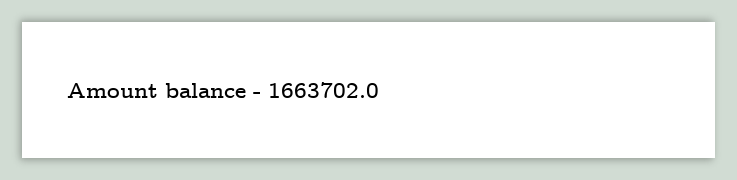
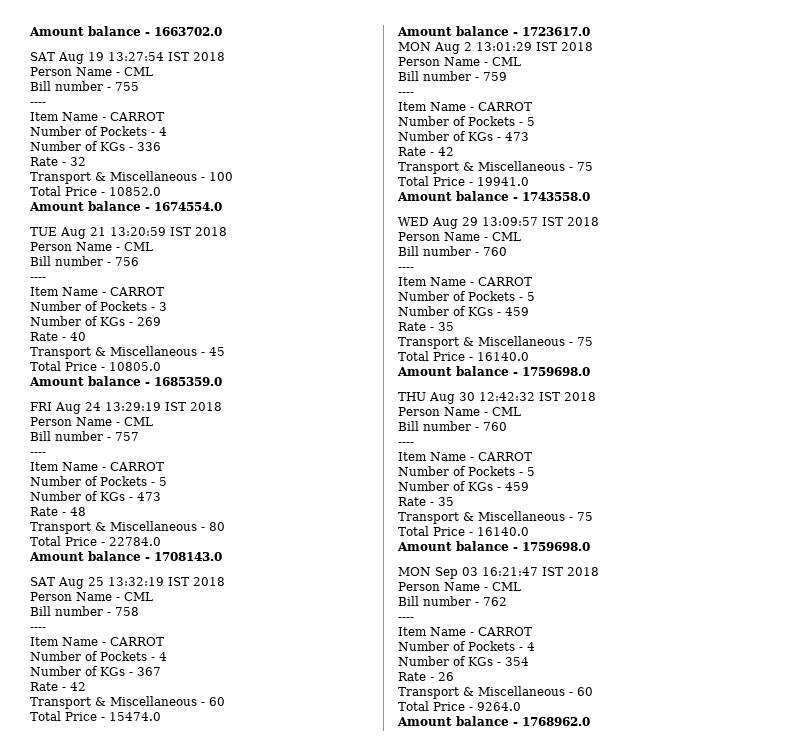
+ SAT Aug 19 13:27:54 IST 2018
+ Person Name - CML
+ Bill number - 755
+ ----
+ Item Name - CARROT
+ Number of Pockets - 4
+ Number of KGs - 336
+ Rate - 32
+ Transport & Miscellaneous - 100
+ Total Price - 10852.0
+ Amount balance - 1674554.0
+ TUE Aug 21 13:20:59 IST 2018
+ Person Name - CML
+ Bill number - 756
+ ----
+ Item Name - CARROT
+ Number of Pockets - 3
+ Number of KGs - 269
+ Rate - 40
+ Transport & Miscellaneous - 45
+ Total Price - 10805.0
+ Amount balance - 1685359.0
+ FRI Aug 24 13:29:19 IST 2018
+ Person Name - CML
+ Bill number - 757
+ ----
+ Item Name - CARROT
+ Number of Pockets - 5
+ Number of KGs - 473
+ Rate - 48
+ Transport & Miscellaneous - 80
+ Total Price - 22784.0
+ Amount balance - 1708143.0
+ SAT Aug 25 13:32:19 IST 2018
+ Person Name - CML
+ Bill number - 758
+ ----
+ Item Name - CARROT
+ Number of Pockets - 4
+ Number of KGs - 367
+ Rate - 42
+ Transport & Miscellaneous - 60
+ Total Price - 15474.0
+ Amount balance - 1723617.0
+ MON Aug 2 13:01:29 IST 2018
+ Person Name - CML
+ Bill number - 759
+ ----
+ Item Name - CARROT
+ Number of Pockets - 5
+ Number of KGs - 473
+ Rate - 42
+ Transport & Miscellaneous - 75
+ Total Price - 19941.0
+ Amount balance - 1743558.0
+ WED Aug 29 13:09:57 IST 2018
+ Person Name - CML
+ Bill number - 760
+ ----
+ Item Name - CARROT
+ Number of Pockets - 5
+ Number of KGs - 459
+ Rate - 35
+ Transport & Miscellaneous - 75
+ Total Price - 16140.0
+ Amount balance - 1759698.0
+ THU Aug 30 12:42:32 IST 2018
+ Person Name - CML
+ Bill number - 760
+ ----
+ Item Name - CARROT
+ Number of Pockets - 5
+ Number of KGs - 459
+ Rate - 35
+ Transport & Miscellaneous - 75
+ Total Price - 16140.0
+ Amount balance - 1759698.0
+ MON Sep 03 16:21:47 IST 2018
+ Person Name - CML
+ Bill number - 762
+ ----
+ Item Name - CARROT
+ Number of Pockets - 4
+ Number of KGs - 354
+ Rate - 26
+ Transport & Miscellaneous - 60
+ Total Price - 9264.0
+ Amount balance - 1768962.0

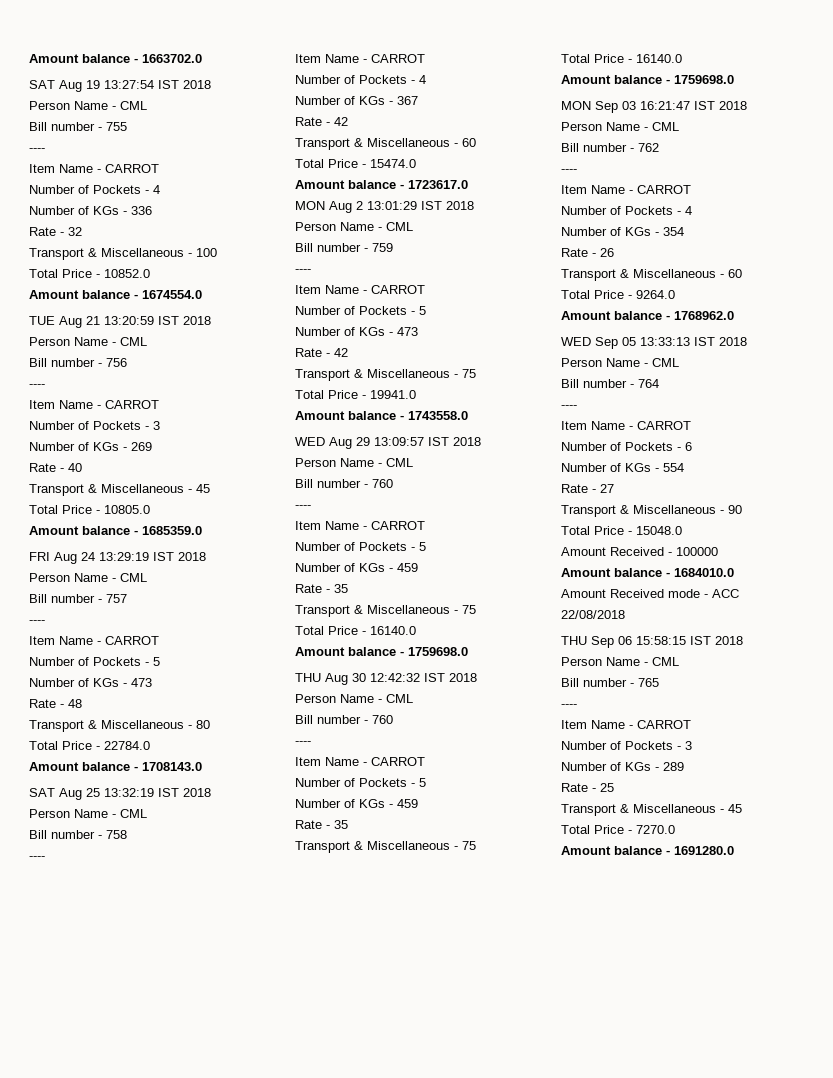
+ WED Sep 05 13:33:13 IST 2018
+ Person Name - CML
+ Bill number - 764
+ ----
+ Item Name - CARROT
+ Number of Pockets - 6
+ Number of KGs - 554
+ Rate - 27
+ Transport & Miscellaneous - 90
+ Total Price - 15048.0
+ Amount Received - 100000
+ Amount balance - 1684010.0
+ Amount Received mode - ACC 22/08/2018
+ THU Sep 06 15:58:15 IST 2018
+ Person Name - CML
+ Bill number - 765
+ ----
+ Item Name - CARROT
+ Number of Pockets - 3
+ Number of KGs - 289
+ Rate - 25
+ Transport & Miscellaneous - 45
+ Total Price - 7270.0
+ Amount balance - 1691280.0

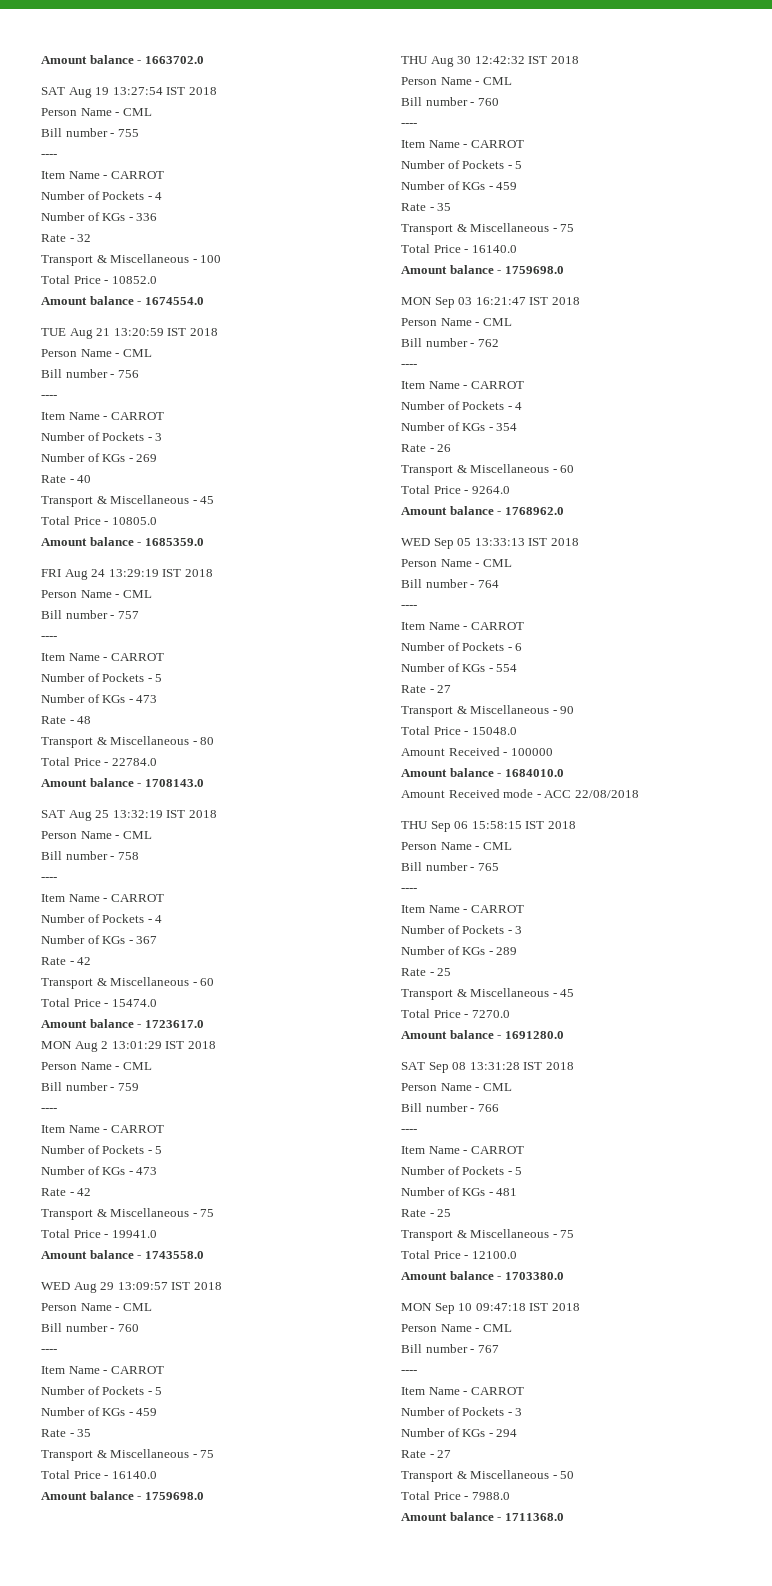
+ SAT Sep 08 13:31:28 IST 2018
+ Person Name - CML
+ Bill number - 766
+ ----
+ Item Name - CARROT
+ Number of Pockets - 5
+ Number of KGs - 481
+ Rate - 25
+ Transport & Miscellaneous - 75
+ Total Price - 12100.0
+ Amount balance - 1703380.0
+ MON Sep 10 09:47:18 IST 2018
+ Person Name - CML
+ Bill number - 767
+ ----
+ Item Name - CARROT
+ Number of Pockets - 3
+ Number of KGs - 294
+ Rate - 27
+ Transport & Miscellaneous - 50
+ Total Price - 7988.0
+ Amount balance - 1711368.0

